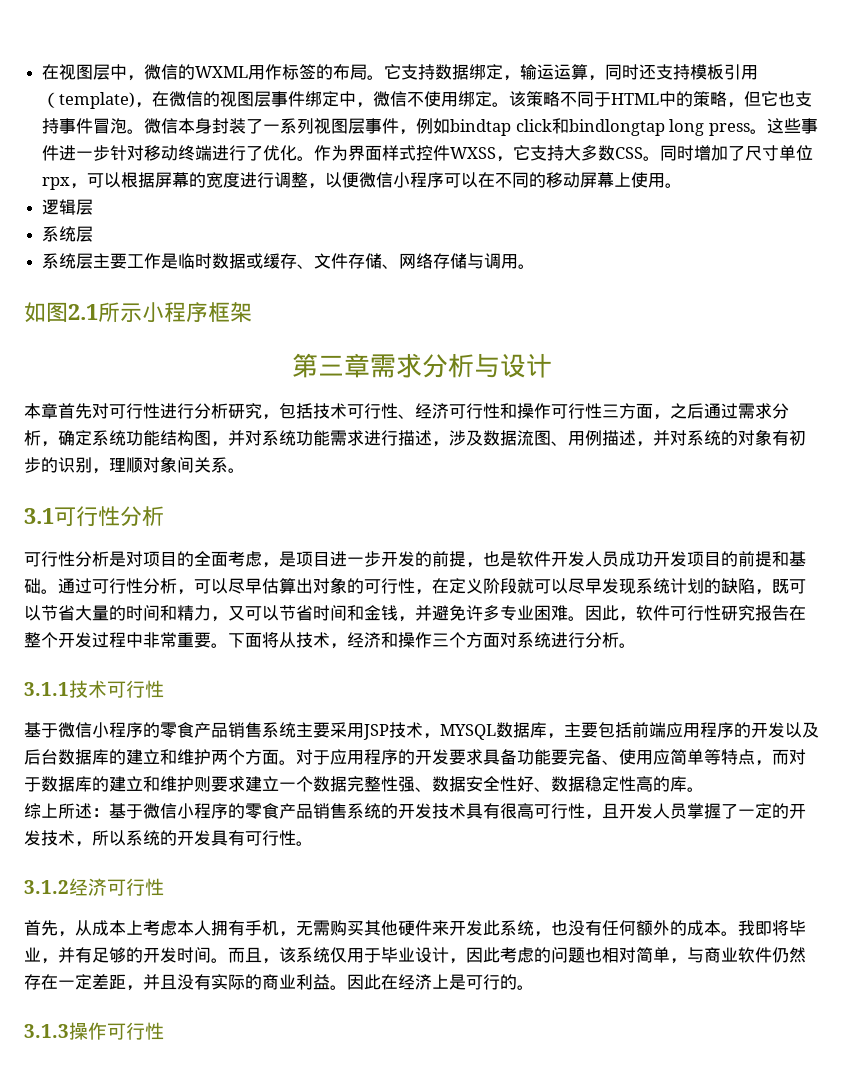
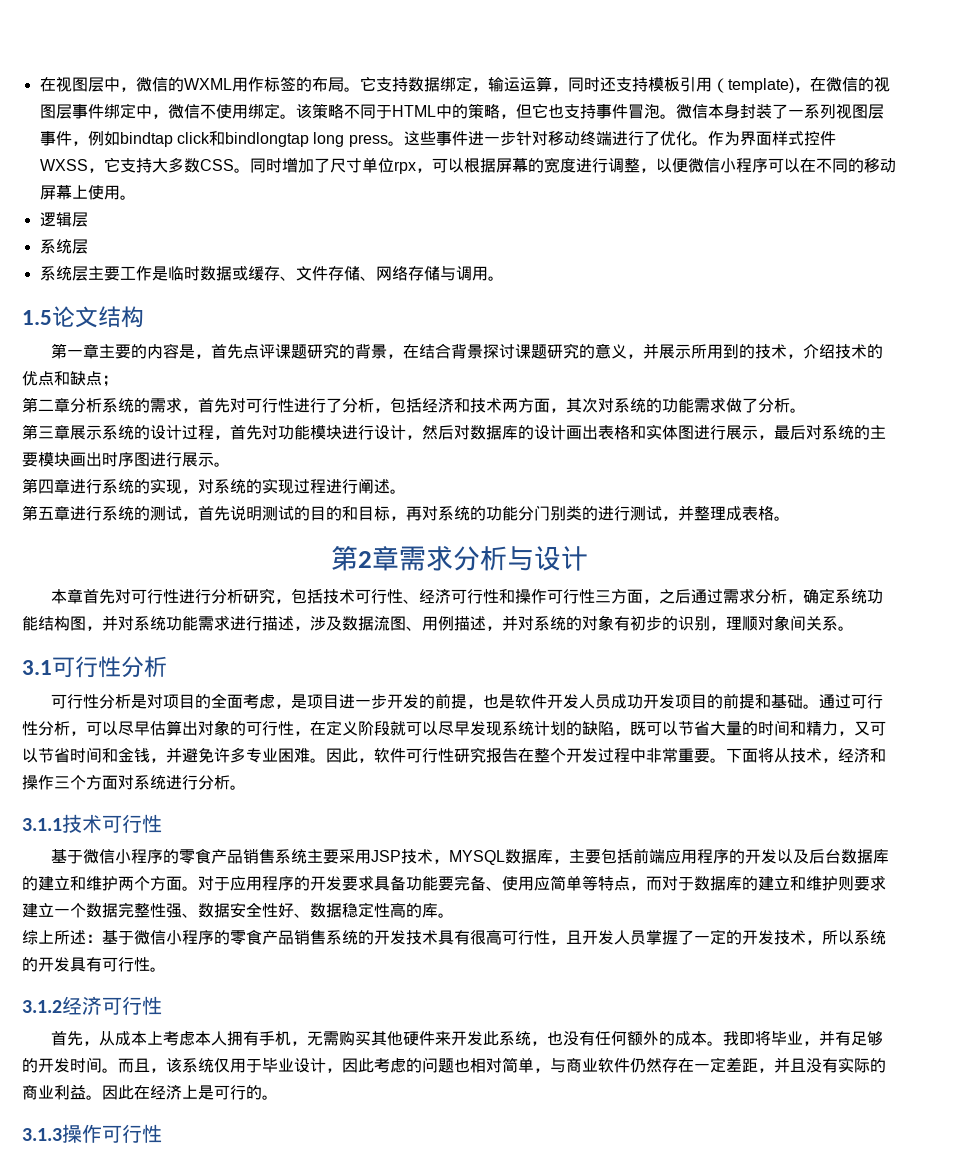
- 如图2.1所示小程序框架
- 第三章需求分析与设计
+ 1.5论文结构
+ 第一章主要的内容是，首先点评课题研究的背景，在结合背景探讨课题研究的意义，并展示所用到的技术，介绍技术的优点和缺点；
+ 第二章分析系统的需求，首先对可行性进行了分析，包括经济和技术两方面，其次对系统的功能需求做了分析。
+ 第三章展示系统的设计过程，首先对功能模块进行设计，然后对数据库的设计画出表格和实体图进行展示，最后对系统的主要模块画出时序图进行展示。
+ 第四章进行系统的实现，对系统的实现过程进行阐述。
+ 第五章进行系统的测试，首先说明测试的目的和目标，再对系统的功能分门别类的进行测试，并整理成表格。
+ 第2章需求分析与设计

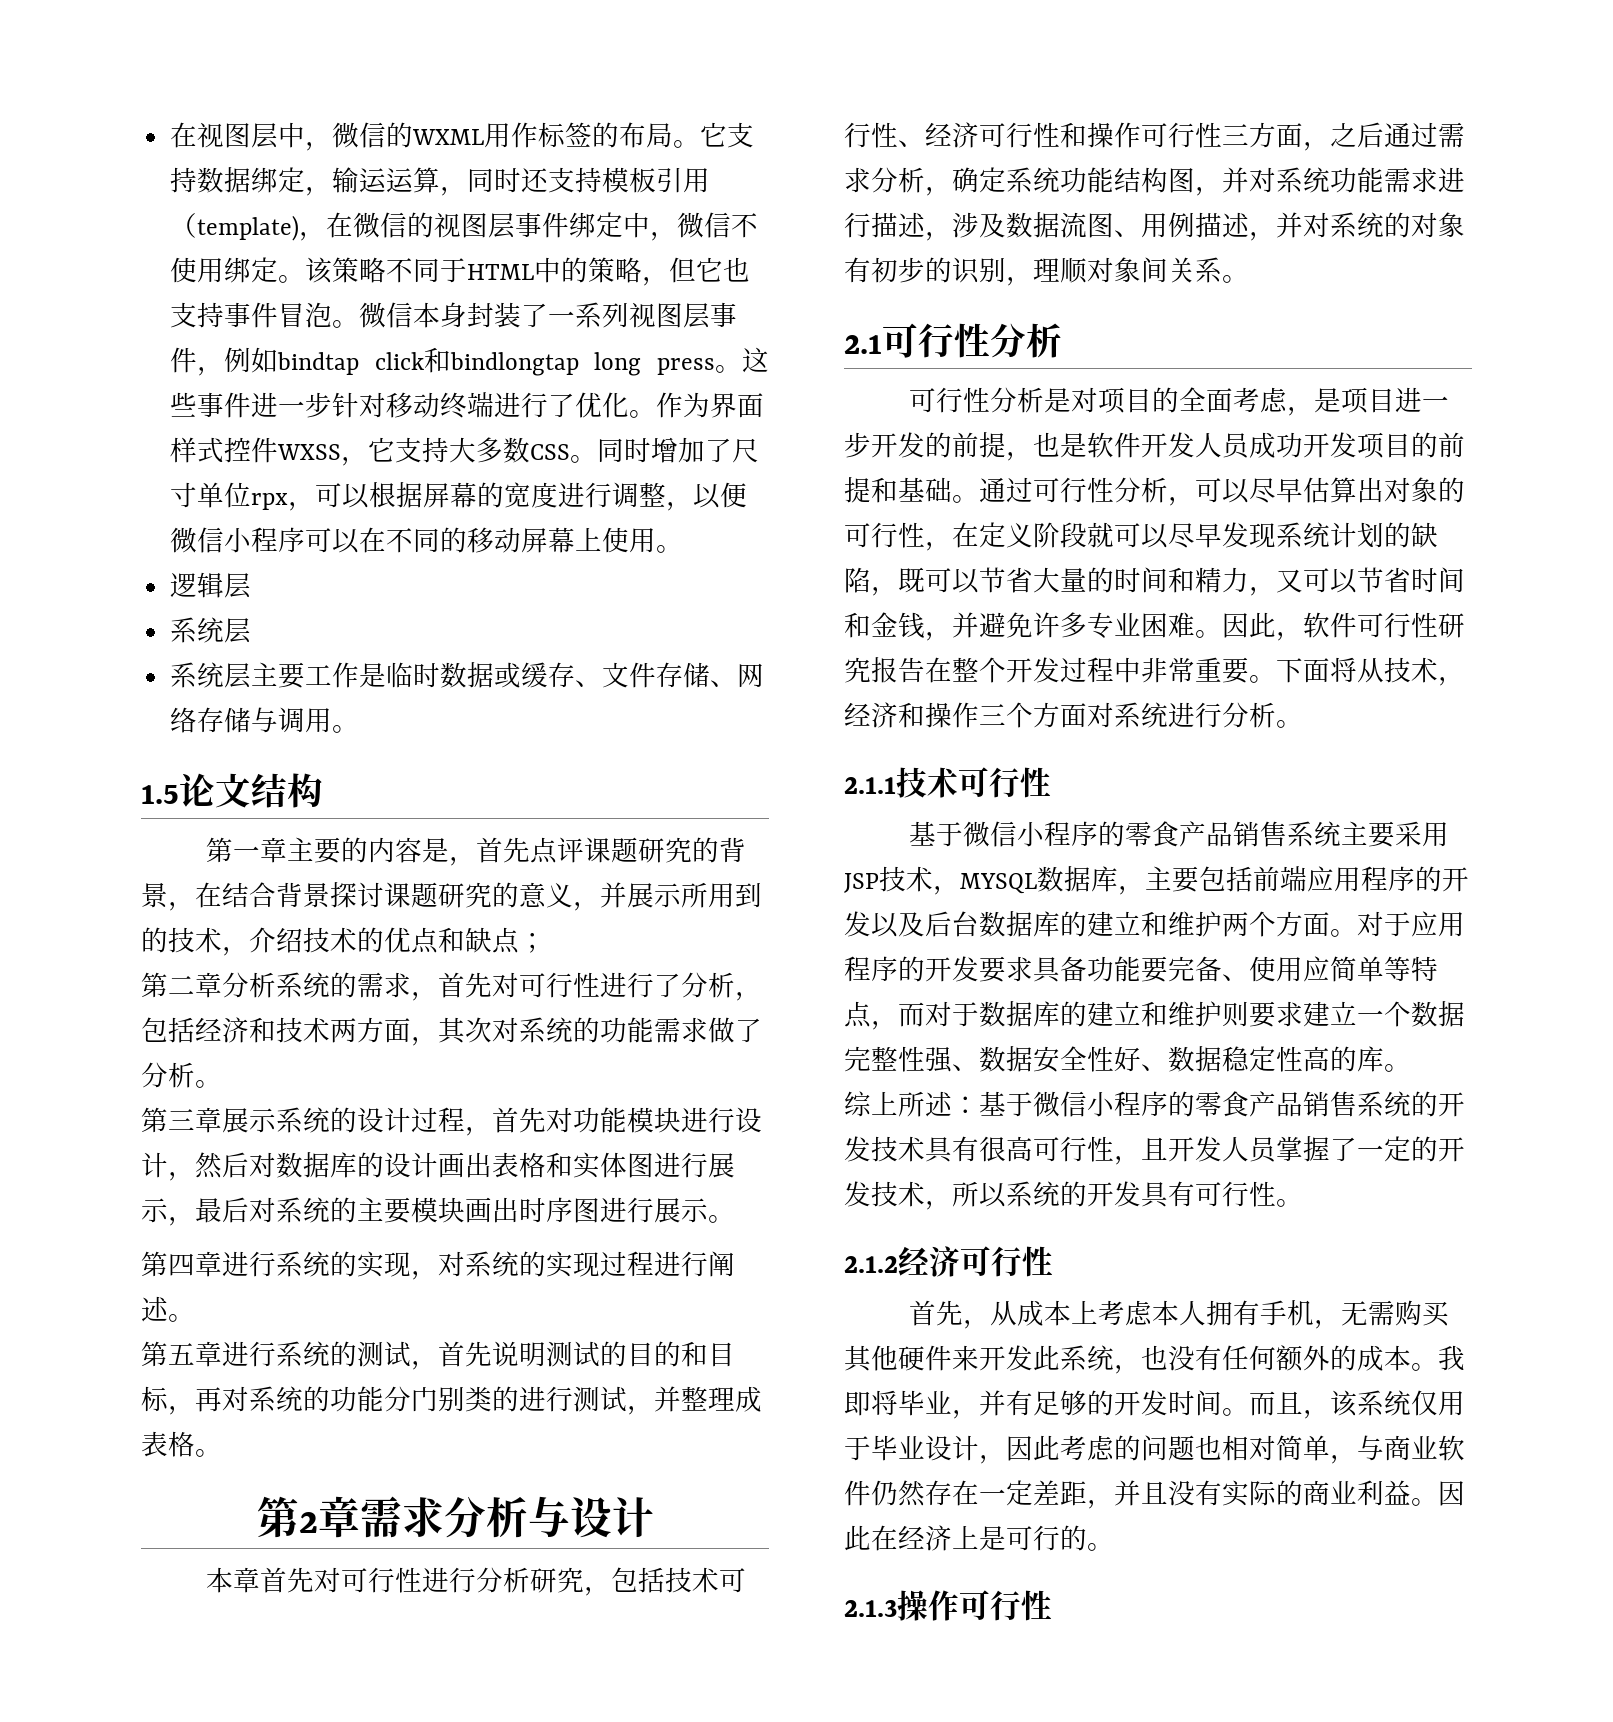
- 3.1可行性分析
+ 2.1可行性分析
- 3.1.1技术可行性
+ 2.1.1技术可行性
- 3.1.2经济可行性
+ 2.1.2经济可行性
- 3.1.3操作可行性
+ 2.1.3操作可行性

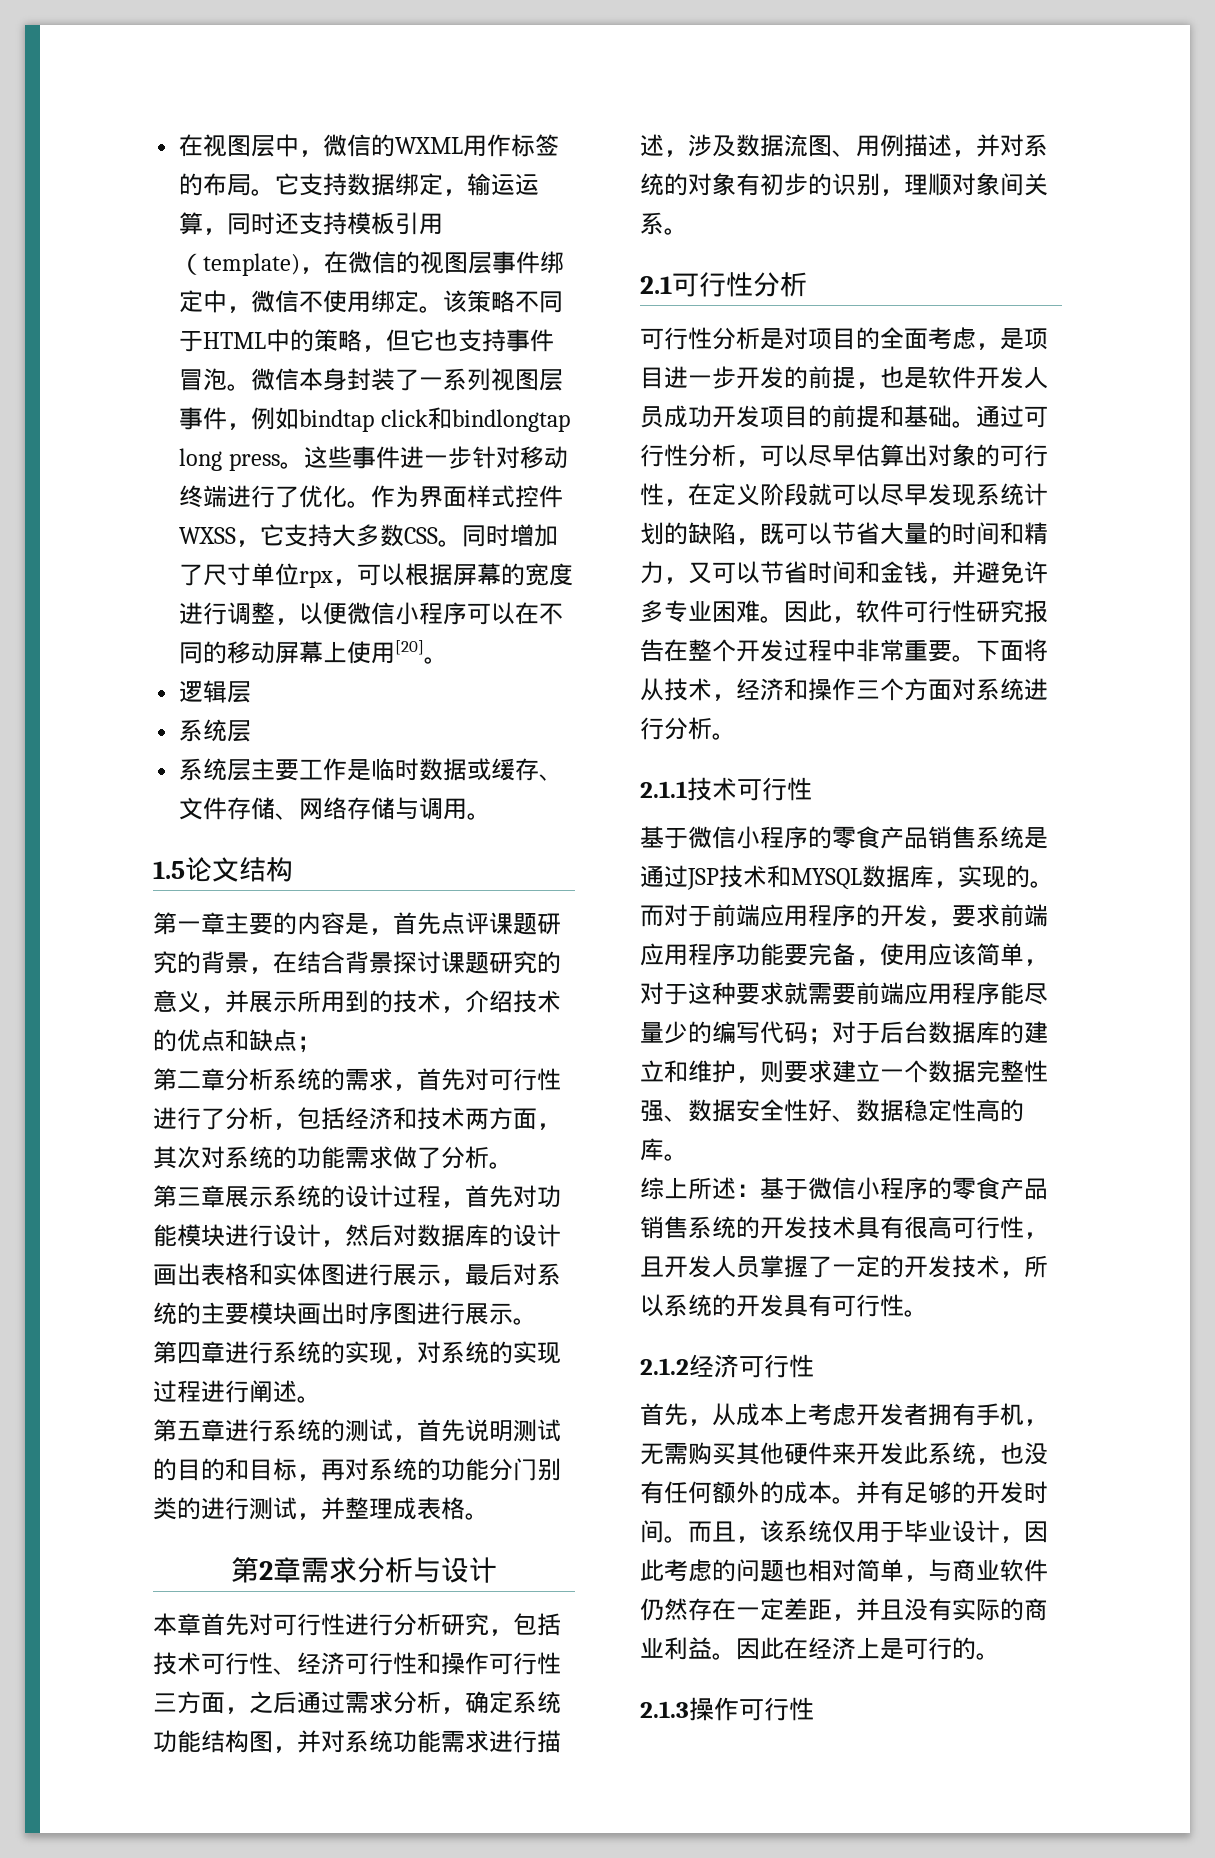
- 同时增加了尺寸单位rpx，可以根据屏幕的宽度进行调整，以便微信小程序可以在不同的移动屏幕上使用。
+ 同时增加了尺寸单位rpx，可以根据屏幕的宽度进行调整，以便微信小程序可以在不同的移动屏幕上使用[20]。
- 基于微信小程序的零食产品销售系统主要采用JSP技术，MYSQL数据库，主要包括前端应用程序的开发以及后台数据库的建立和维护两个方面。对于应用程序的开发要求具备功能要完备、使用应简单等特点，而对于数据库的建立和维护则要求建立一个数据完整性强、数据安全性好、数据稳定性高的库。
+ 基于微信小程序的零食产品销售系统是通过JSP技术和MYSQL数据库，实现的。而对于前端应用程序的开发，要求前端应用程序功能要完备，使用应该简单，对于这种要求就需要前端应用程序能尽量少的编写代码；对于后台数据库的建立和维护，则要求建立一个数据完整性强、数据安全性好、数据稳定性高的库。
- 首先，从成本上考虑本人拥有手机，无需购买其他硬件来开发此系统，也没有任何额外的成本。
+ 首先，从成本上考虑开发者拥有手机，无需购买其他硬件来开发此系统，也没有任何额外的成本。
- 我即将毕业，并有足够的开发时间。
+ 并有足够的开发时间。

